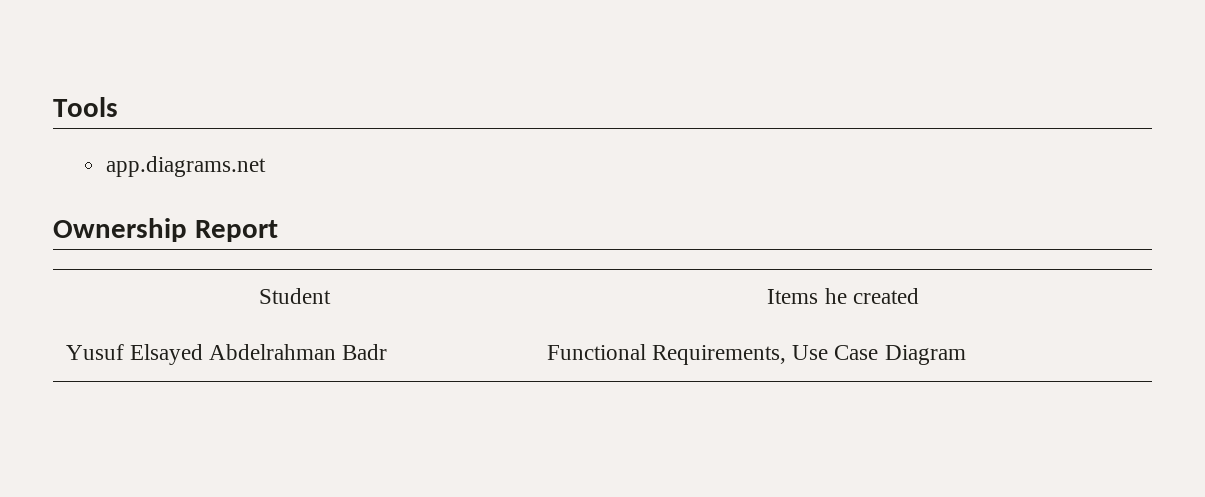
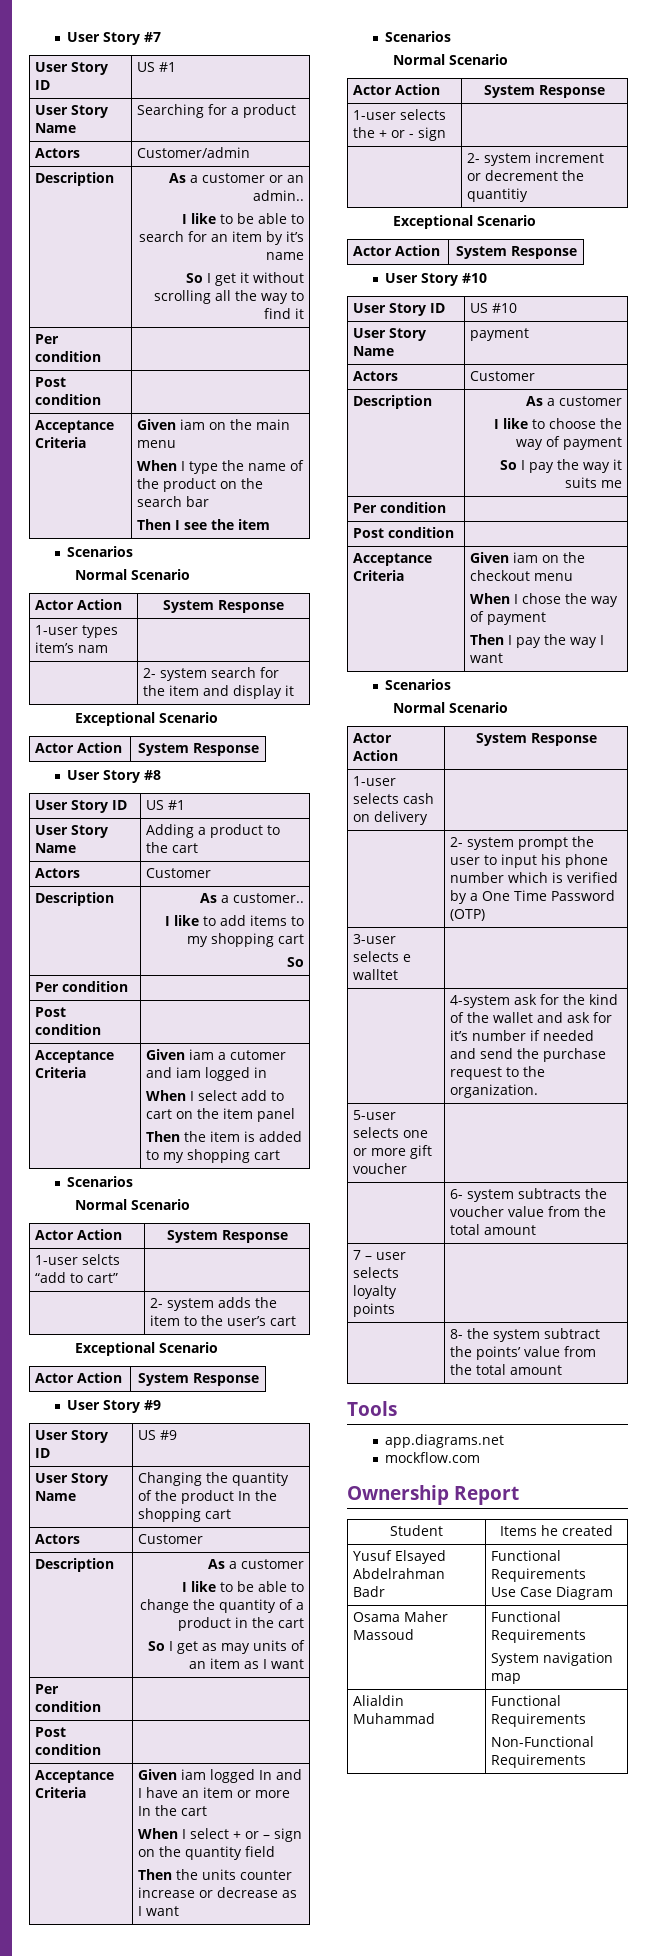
+ User Story #7
+ User Story ID | US #1
+ User Story Name | Searching for a product
+ Actors | Customer/admin
+ Description | As a customer or an admin..
+ I like to be able to search for an item by it’s name
+ So I get it without scrolling all the way to find it
+ Per condition |
+ Post condition |
+ Acceptance Criteria | Given iam on the main menu
+ When I type the name of the product on the search bar
+ Then I see the item
+ Scenarios
+ Normal Scenario
+ Actor Action | System Response
+ 1-user types item’s nam |
+ | 2- system search for the item and display it
+ Exceptional Scenario
+ Actor Action | System Response
+ User Story #8
+ User Story ID | US #1
+ User Story Name | Adding a product to the cart
+ Actors | Customer
+ Description | As a customer..
+ I like to add items to my shopping cart
+ So
+ Per condition |
+ Post condition |
+ Acceptance Criteria | Given iam a cutomer and iam logged in
+ When I select add to cart on the item panel
+ Then the item is added to my shopping cart
+ Scenarios
+ Normal Scenario
+ Actor Action | System Response
+ 1-user selcts “add to cart” |
+ | 2- system adds the item to the user’s cart
+ Exceptional Scenario
+ Actor Action | System Response
+ User Story #9
+ User Story ID | US #9
+ User Story Name | Changing the quantity of the product In the shopping cart
+ Actors | Customer
+ Description | As a customer
+ I like to be able to change the quantity of a product in the cart
+ So I get as may units of an item as I want
+ Per condition |
+ Post condition |
+ Acceptance Criteria | Given iam logged In and I have an item or more In the cart
+ When I select + or – sign on the quantity field
+ Then the units counter increase or decrease as I want
+ Scenarios
+ Normal Scenario
+ Actor Action | System Response
+ 1-user selects the + or - sign |
+ | 2- system increment or decrement the quantitiy
+ Exceptional Scenario
+ Actor Action | System Response
+ User Story #10
+ User Story ID | US #10
+ User Story Name | payment
+ Actors | Customer
+ Description | As a customer
+ I like to choose the way of payment
+ So I pay the way it suits me
+ Per condition |
+ Post condition |
+ Acceptance Criteria | Given iam on the checkout menu
+ When I chose the way of payment
+ Then I pay the way I want
+ Scenarios
+ Normal Scenario
+ Actor Action | System Response
+ 1-user selects cash on delivery |
+ | 2- system prompt the user to input his phone number which is verified by a One Time Password (OTP)
+ 3-user selects e walltet |
+ | 4-system ask for the kind of the wallet and ask for it’s number if needed and send the purchase request to the organization.
+ 5-user selects one or more gift voucher |
+ | 6- system subtracts the voucher value from the total amount
+ 7 – user selects loyalty points |
+ | 8- the system subtract the points’ value from the total amount
+ mockflow.com
- Yusuf Elsayed Abdelrahman Badr | Functional Requirements, Use Case Diagram
+ Yusuf Elsayed Abdelrahman Badr | Functional Requirements
+ Use Case Diagram
+ Osama Maher Massoud | Functional Requirements
+ System navigation map
+ Alialdin Muhammad | Functional Requirements
+ Non-Functional Requirements

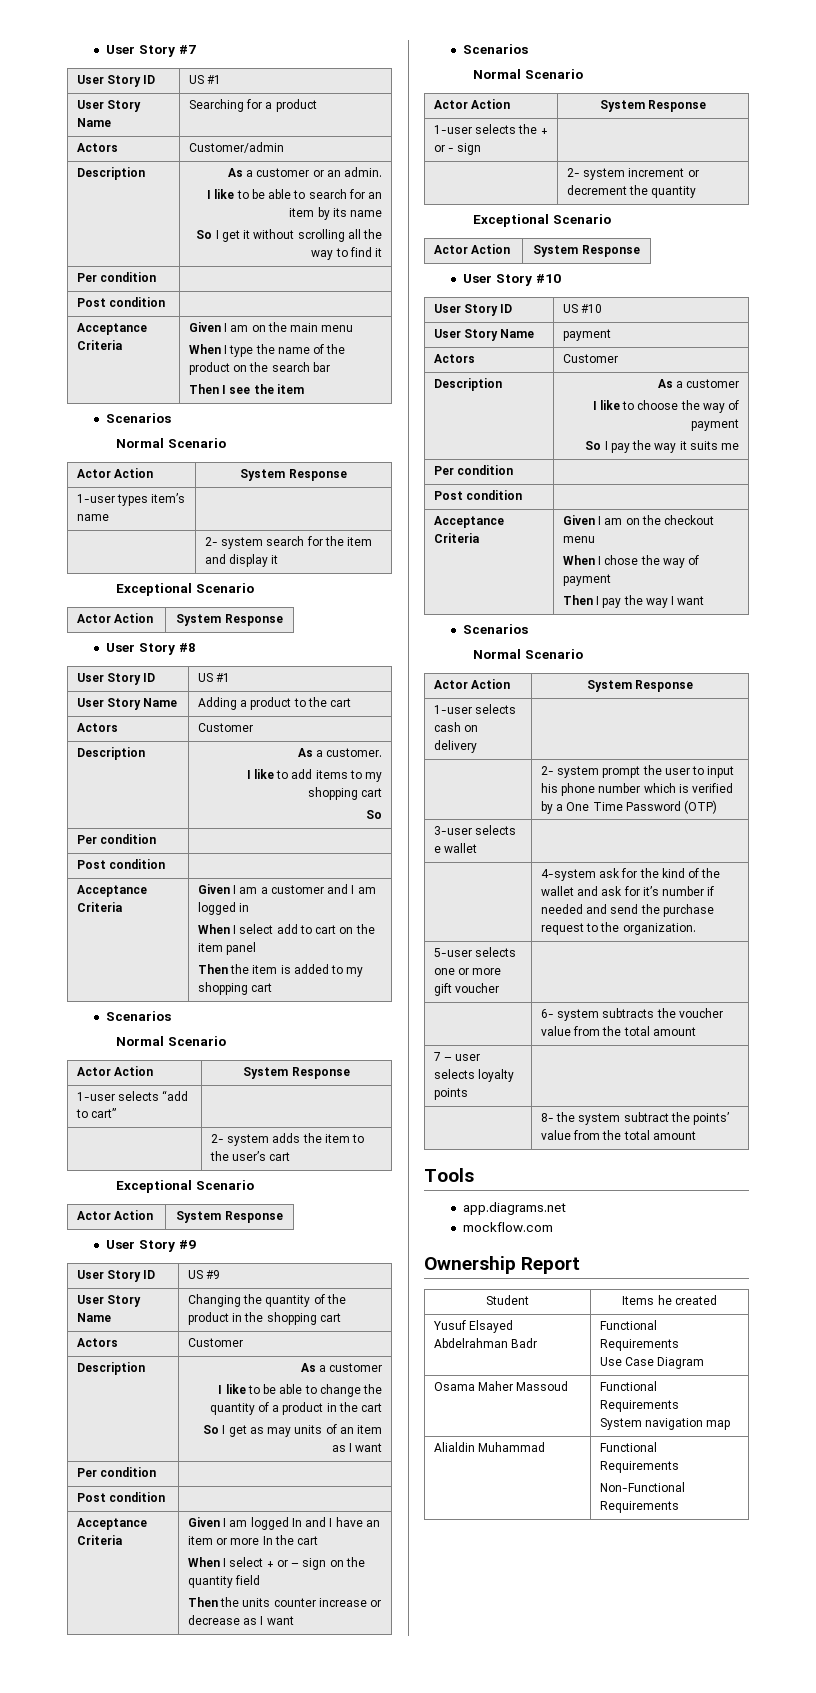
- Description | As a customer or an admin..
- I like to be able to search for an item by it’s name
+ Description | As a customer or an admin.
+ I like to be able to search for an item by its name
- Acceptance Criteria | Given iam on the main menu
+ Acceptance Criteria | Given I am on the main menu
- 1-user types item’s nam |
+ 1-user types item’s name |
- Description | As a customer..
+ Description | As a customer.
- Acceptance Criteria | Given iam a cutomer and iam logged in
+ Acceptance Criteria | Given I am a customer and I am logged in
- 1-user selcts “add to cart” |
+ 1-user selects “add to cart” |
- User Story Name | Changing the quantity of the product In the shopping cart
+ User Story Name | Changing the quantity of the product in the shopping cart
- Acceptance Criteria | Given iam logged In and I have an item or more In the cart
+ Acceptance Criteria | Given I am logged In and I have an item or more In the cart
- | 2- system increment or decrement the quantitiy
+ | 2- system increment or decrement the quantity
- Acceptance Criteria | Given iam on the checkout menu
+ Acceptance Criteria | Given I am on the checkout menu
- 3-user selects e walltet |
+ 3-user selects e wallet |

